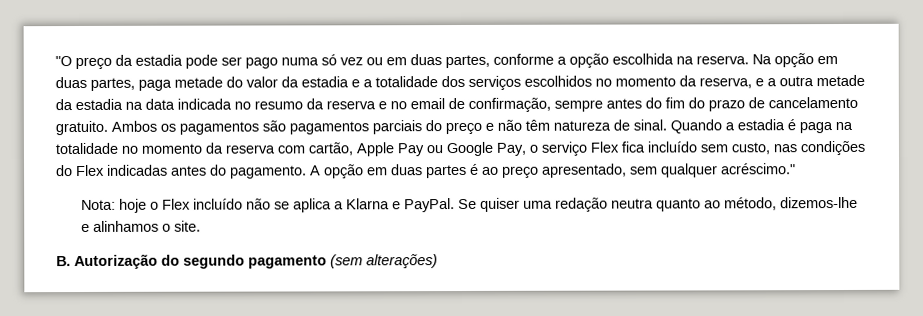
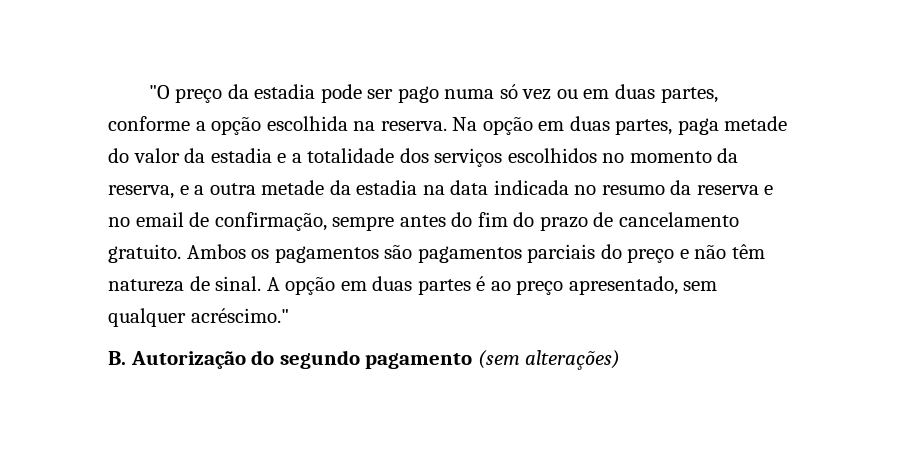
- Quando a estadia é paga na totalidade no momento da reserva com cartão, Apple Pay ou Google Pay, o serviço Flex fica incluído sem custo, nas condições do Flex indicadas antes do pagamento.
- Nota: hoje o Flex incluído não se aplica a Klarna e PayPal. Se quiser uma redação neutra quanto ao método, dizemos-lhe e alinhamos o site.

